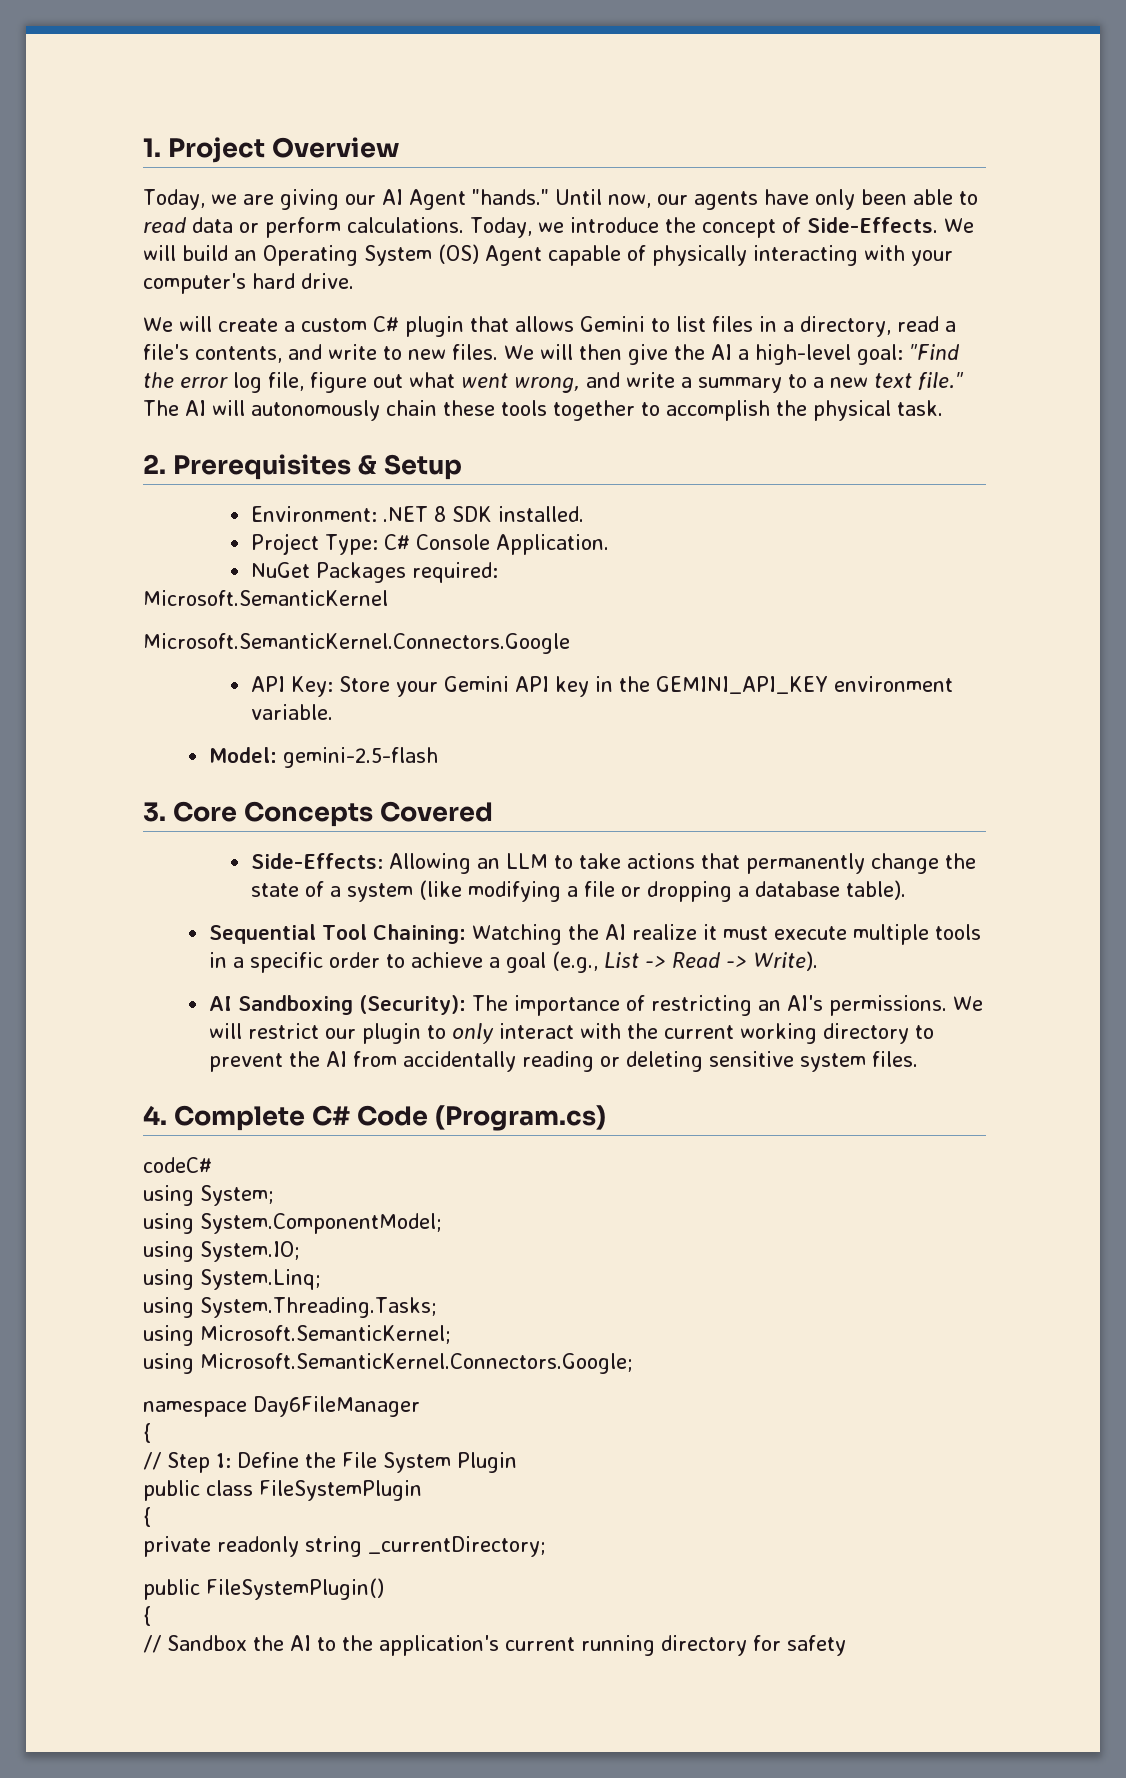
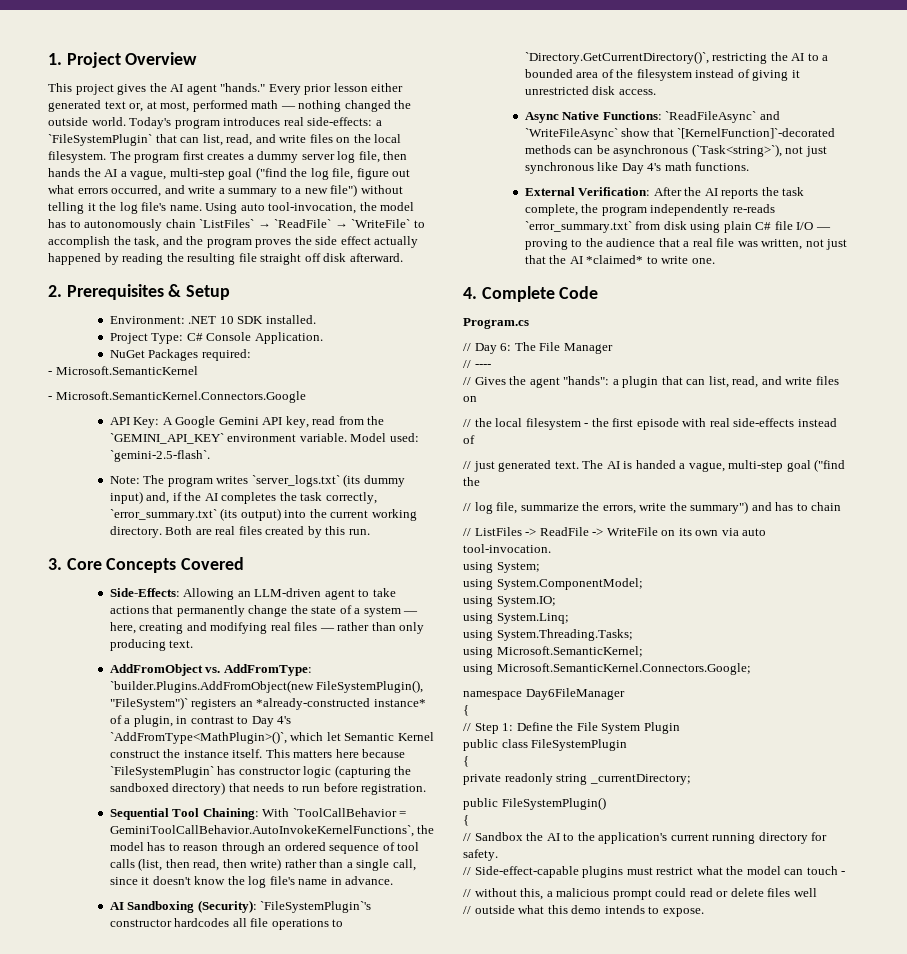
- Today, we are giving our AI Agent "hands." Until now, our agents have only been able to read data or perform calculations. Today, we introduce the concept of Side-Effects. We will build an Operating System (OS) Agent capable of physically interacting with your computer's hard drive.
- We will create a custom C# plugin that allows Gemini to list files in a directory, read a file's contents, and write to new files. We will then give the AI a high-level goal: "Find the error log file, figure out what went wrong, and write a summary to a new text file." The AI will autonomously chain these tools together to accomplish the physical task.
+ This project gives the AI agent "hands." Every prior lesson either generated text or, at most, performed math — nothing changed the outside world. Today's program introduces real side-effects: a `FileSystemPlugin` that can list, read, and write files on the local filesystem. The program first creates a dummy server log file, then hands the AI a vague, multi-step goal ("find the log file, figure out what errors occurred, and write a summary to a new file") without telling it the log file's name. Using auto tool-invocation, the model has to autonomously chain `ListFiles` → `ReadFile` → `WriteFile` to accomplish the task, and the program proves the side effect actually happened by reading the resulting file straight off disk afterward.
- Environment: .NET 8 SDK installed.
+ Environment: .NET 10 SDK installed.
- Microsoft.SemanticKernel
+ - Microsoft.SemanticKernel
- Microsoft.SemanticKernel.Connectors.Google
+ - Microsoft.SemanticKernel.Connectors.Google
- API Key: Store your Gemini API key in the GEMINI_API_KEY environment variable.
- Model: gemini-2.5-flash
+ API Key: A Google Gemini API key, read from the `GEMINI_API_KEY` environment variable. Model used: `gemini-2.5-flash`.
+ Note: The program writes `server_logs.txt` (its dummy input) and, if the AI completes the task correctly, `error_summary.txt` (its output) into the current working directory. Both are real files created by this run.
- Side-Effects: Allowing an LLM to take actions that permanently change the state of a system (like modifying a file or dropping a database table).
- Sequential Tool Chaining: Watching the AI realize it must execute multiple tools in a specific order to achieve a goal (e.g., List -> Read -> Write).
- AI Sandboxing (Security): The importance of restricting an AI's permissions. We will restrict our plugin to only interact with the current working directory to prevent the AI from accidentally reading or deleting sensitive system files.
+ Side-Effects: Allowing an LLM-driven agent to take actions that permanently change the state of a system — here, creating and modifying real files — rather than only producing text.
+ AddFromObject vs. AddFromType: `builder.Plugins.AddFromObject(new FileSystemPlugin(), "FileSystem")` registers an *already-constructed instance* of a plugin, in contrast to Day 4's `AddFromType<MathPlugin>()`, which let Semantic Kernel construct the instance itself. This matters here because `FileSystemPlugin` has constructor logic (capturing the sandboxed directory) that needs to run before registration.
+ Sequential Tool Chaining: With `ToolCallBehavior = GeminiToolCallBehavior.AutoInvokeKernelFunctions`, the model has to reason through an ordered sequence of tool calls (list, then read, then write) rather than a single call, since it doesn't know the log file's name in advance.
+ AI Sandboxing (Security): `FileSystemPlugin`'s constructor hardcodes all file operations to `Directory.GetCurrentDirectory()`, restricting the AI to a bounded area of the filesystem instead of giving it unrestricted disk access.
+ Async Native Functions: `ReadFileAsync` and `WriteFileAsync` show that `[KernelFunction]`-decorated methods can be asynchronous (`Task<string>`), not just synchronous like Day 4's math functions.
+ External Verification: After the AI reports the task complete, the program independently re-reads `error_summary.txt` from disk using plain C# file I/O — proving to the audience that a real file was written, not just that the AI *claimed* to write one.
- 4. Complete C# Code (Program.cs)
- codeC#
+ 4. Complete Code
+ Program.cs
+ // Day 6: The File Manager
+ // ----
+ // Gives the agent "hands": a plugin that can list, read, and write files on
+ // the local filesystem - the first episode with real side-effects instead of
+ // just generated text. The AI is handed a vague, multi-step goal ("find the
+ // log file, summarize the errors, write the summary") and has to chain
+ // ListFiles -> ReadFile -> WriteFile on its own via auto tool-invocation.
- // Sandbox the AI to the application's current running directory for safety
+ // Sandbox the AI to the application's current running directory for safety.
+ // Side-effect-capable plugins must restrict what the model can touch -
+ // without this, a malicious prompt could read or delete files well
+ // outside what this demo intends to expose.

